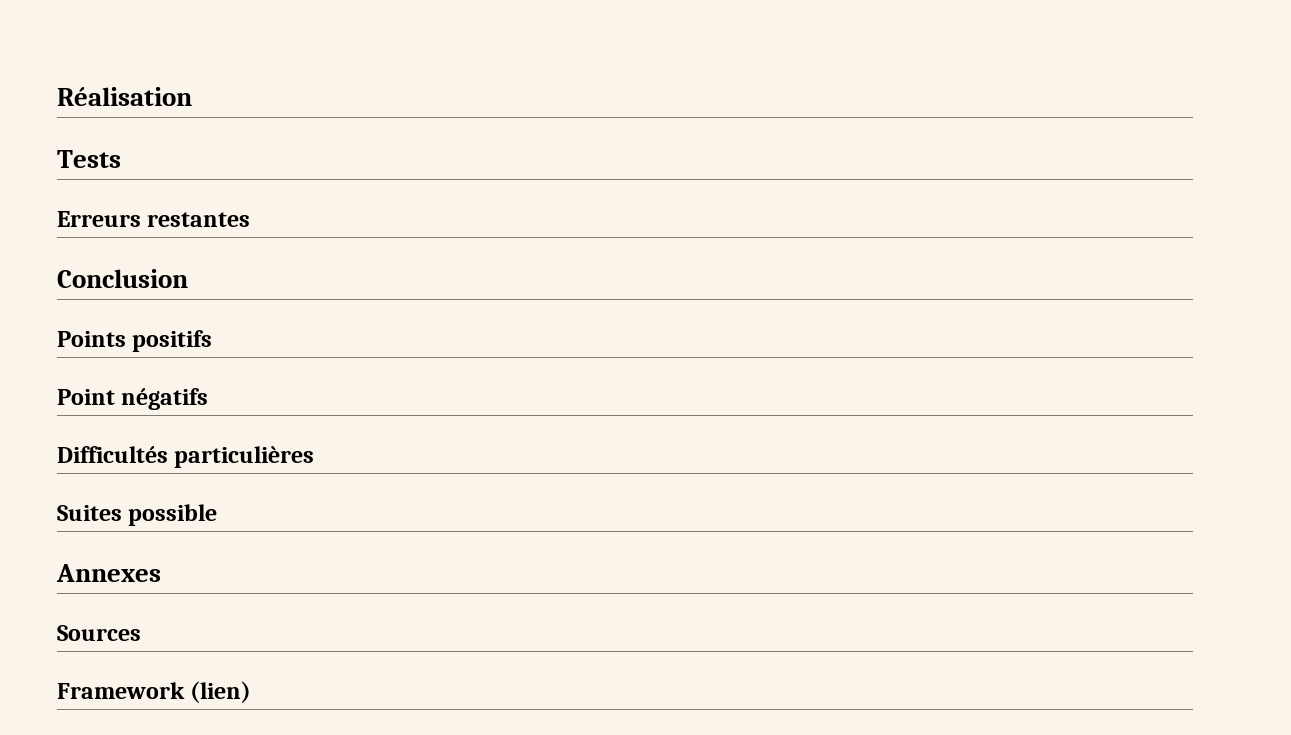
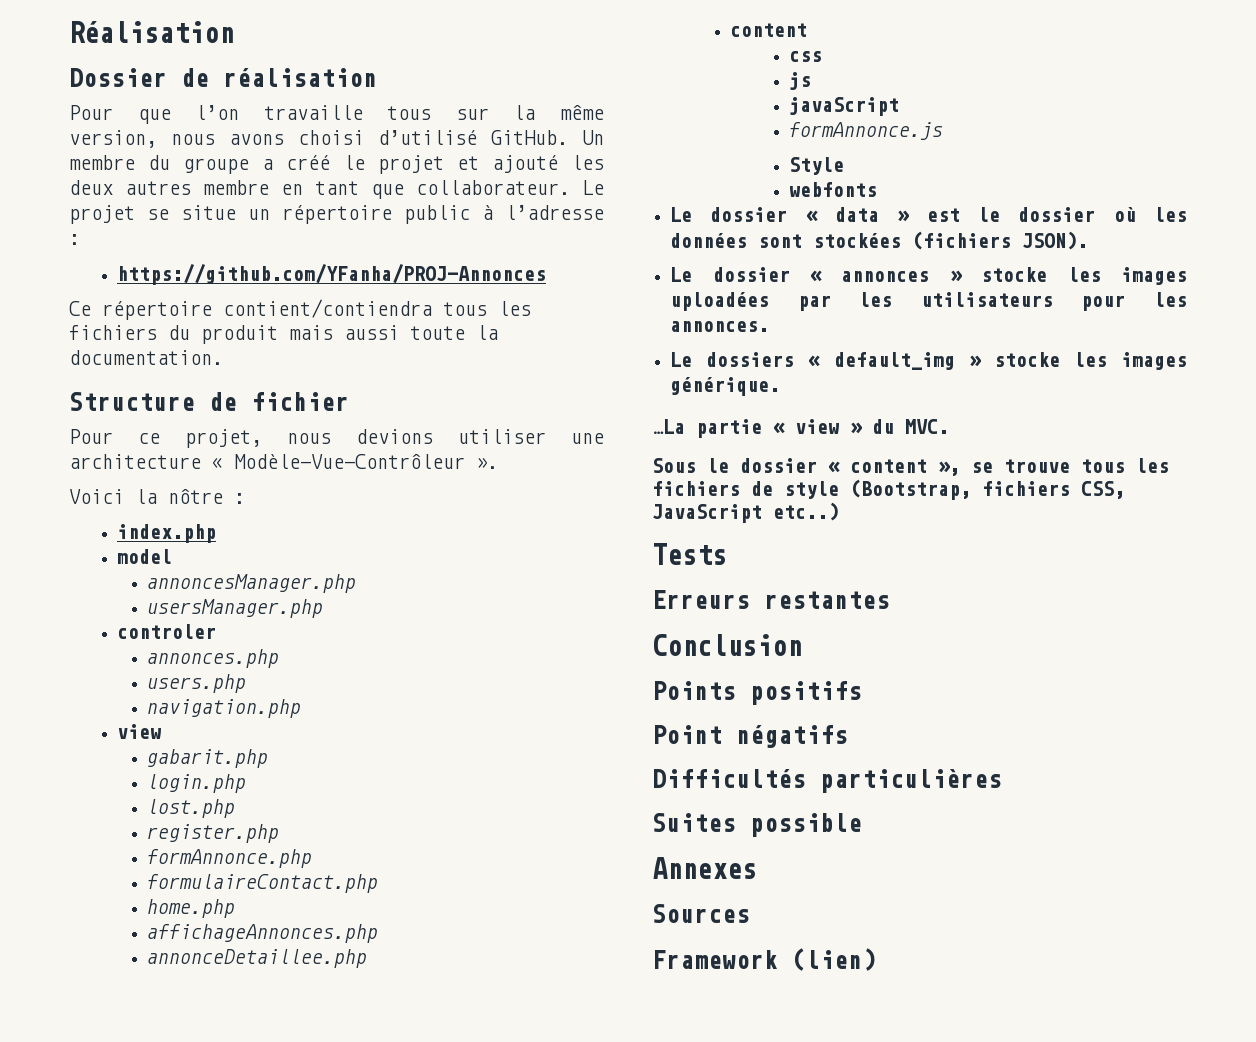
+ Dossier de réalisation
+ Pour que l’on travaille tous sur la même version, nous avons choisi d’utilisé GitHub. Un membre du groupe a créé le projet et ajouté les deux autres membre en tant que collaborateur. Le projet se situe un répertoire public à l’adresse :
+ https://github.com/YFanha/PROJ-Annonces
+ Ce répertoire contient/contiendra tous les fichiers du produit mais aussi toute la documentation.
+ Structure de fichier
+ Pour ce projet, nous devions utiliser une architecture « Modèle-Vue-Contrôleur ».
+ Voici la nôtre :
+ index.php
+ model
+ annoncesManager.php
+ usersManager.php
+ controler
+ annonces.php
+ users.php
+ navigation.php
+ view
+ gabarit.php
+ login.php
+ lost.php
+ register.php
+ formAnnonce.php
+ formulaireContact.php
+ home.php
+ affichageAnnonces.php
+ annonceDetaillee.php
+ content
+ css
+ js
+ javaScript
+ formAnnonce.js
+ Style
+ webfonts
+ Le dossier « data » est le dossier où les données sont stockées (fichiers JSON).
+ Le dossier « annonces » stocke les images uploadées par les utilisateurs pour les annonces.
+ Le dossiers « default_img » stocke les images générique.
+ …La partie « view » du MVC.
+ Sous le dossier « content », se trouve tous les fichiers de style (Bootstrap, fichiers CSS, JavaScript etc..)

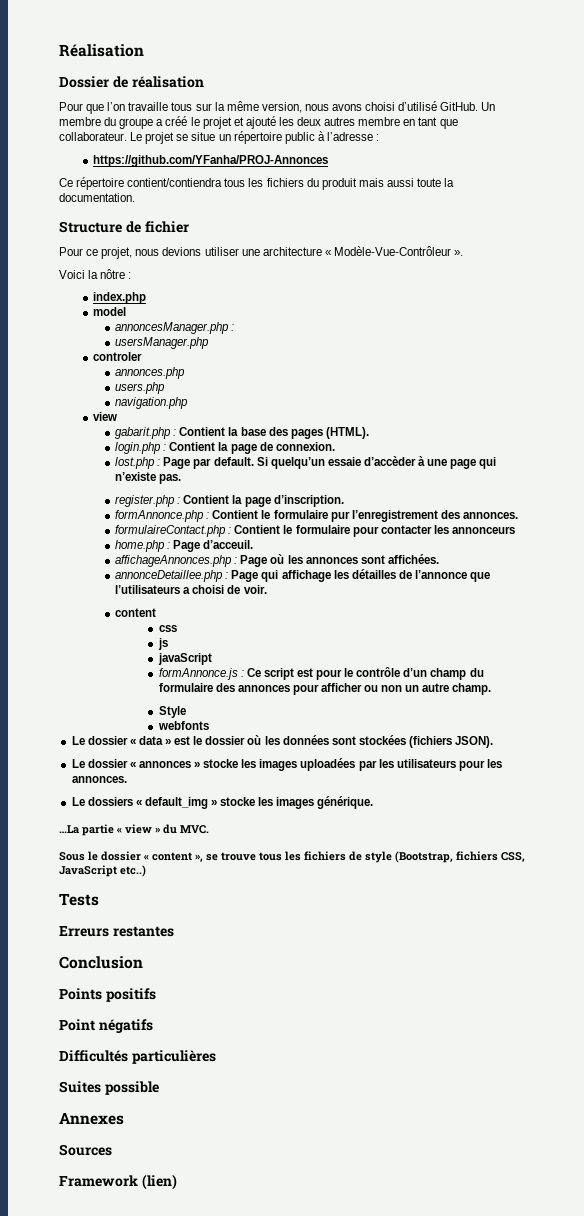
- annoncesManager.php
+ annoncesManager.php :
- gabarit.php
- login.php
- lost.php
- register.php
- formAnnonce.php
- formulaireContact.php
- home.php
- affichageAnnonces.php
- annonceDetaillee.php
+ gabarit.php : Contient la base des pages (HTML).
+ login.php : Contient la page de connexion.
+ lost.php : Page par default. Si quelqu’un essaie d’accèder à une page qui n’existe pas.
+ register.php : Contient la page d’inscription.
+ formAnnonce.php : Contient le formulaire pur l’enregistrement des annonces.
+ formulaireContact.php : Contient le formulaire pour contacter les annonceurs
+ home.php : Page d’acceuil.
+ affichageAnnonces.php : Page où les annonces sont affichées.
+ annonceDetaillee.php : Page qui affichage les détailles de l’annonce que l’utilisateurs a choisi de voir.
- formAnnonce.js
+ formAnnonce.js : Ce script est pour le contrôle d’un champ du formulaire des annonces pour afficher ou non un autre champ.

